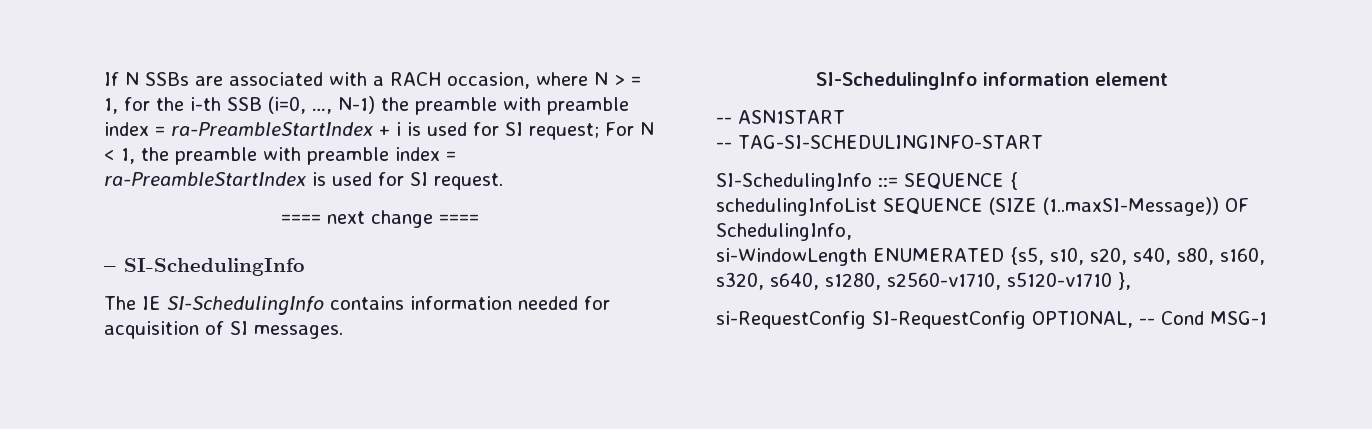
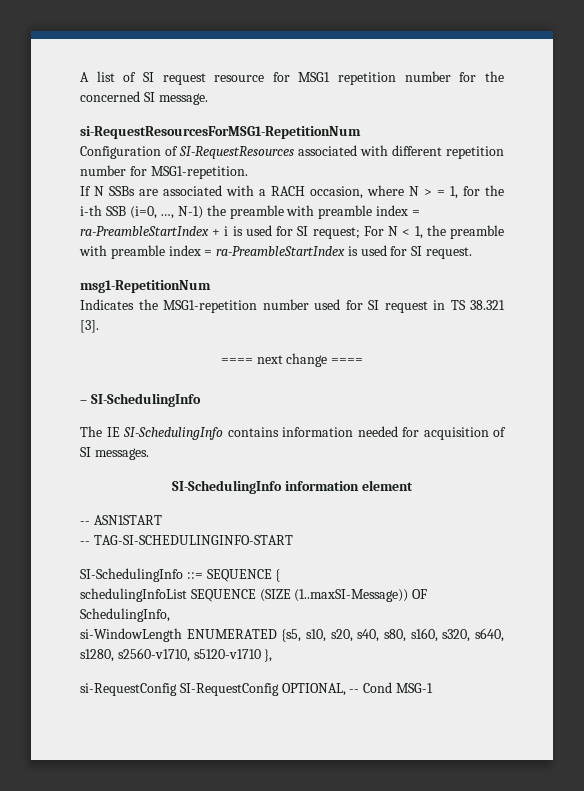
+ A list of SI request resource for MSG1 repetition number for the concerned SI message.
+ si-RequestResourcesForMSG1-RepetitionNum
+ Configuration of SI-RequestResources associated with different repetition number for MSG1-repetition.
+ msg1-RepetitionNum
+ Indicates the MSG1-repetition number used for SI request in TS 38.321 [3].

